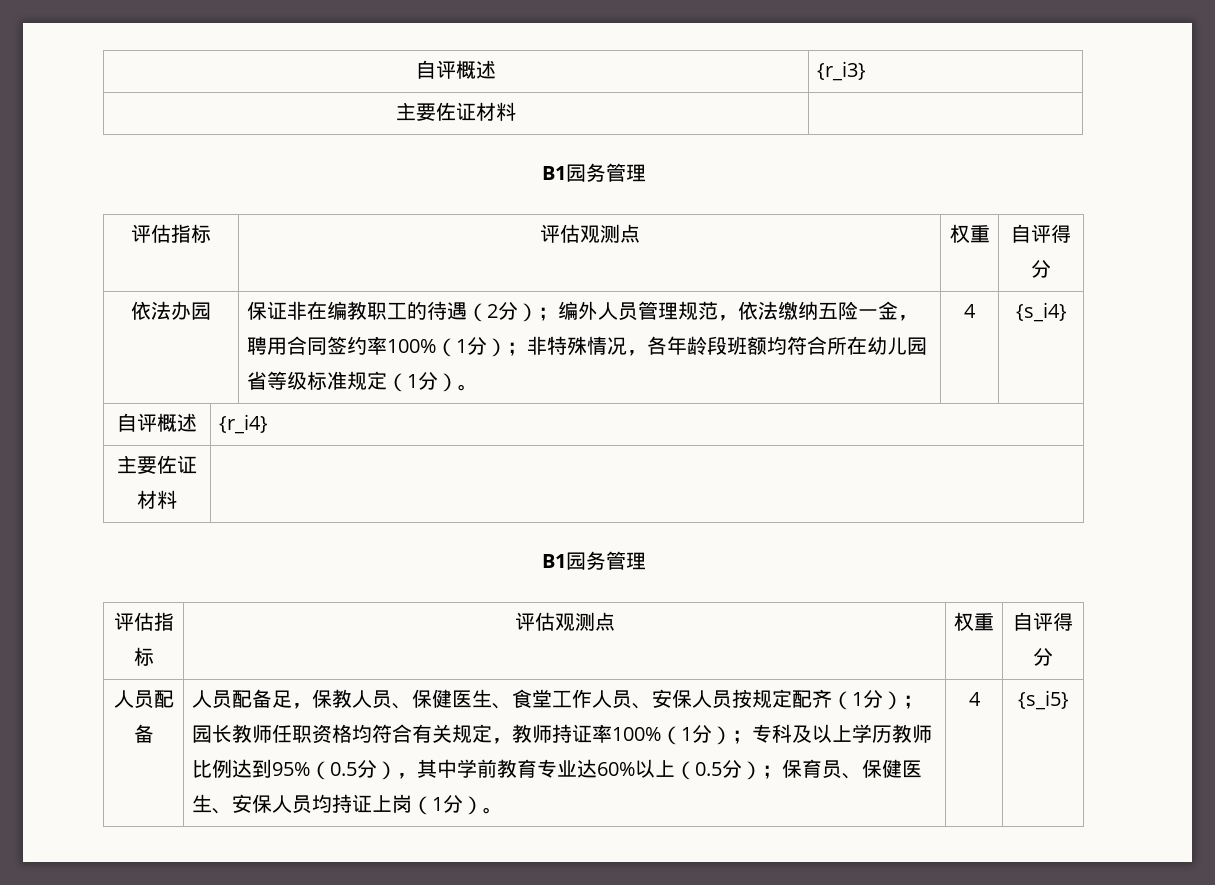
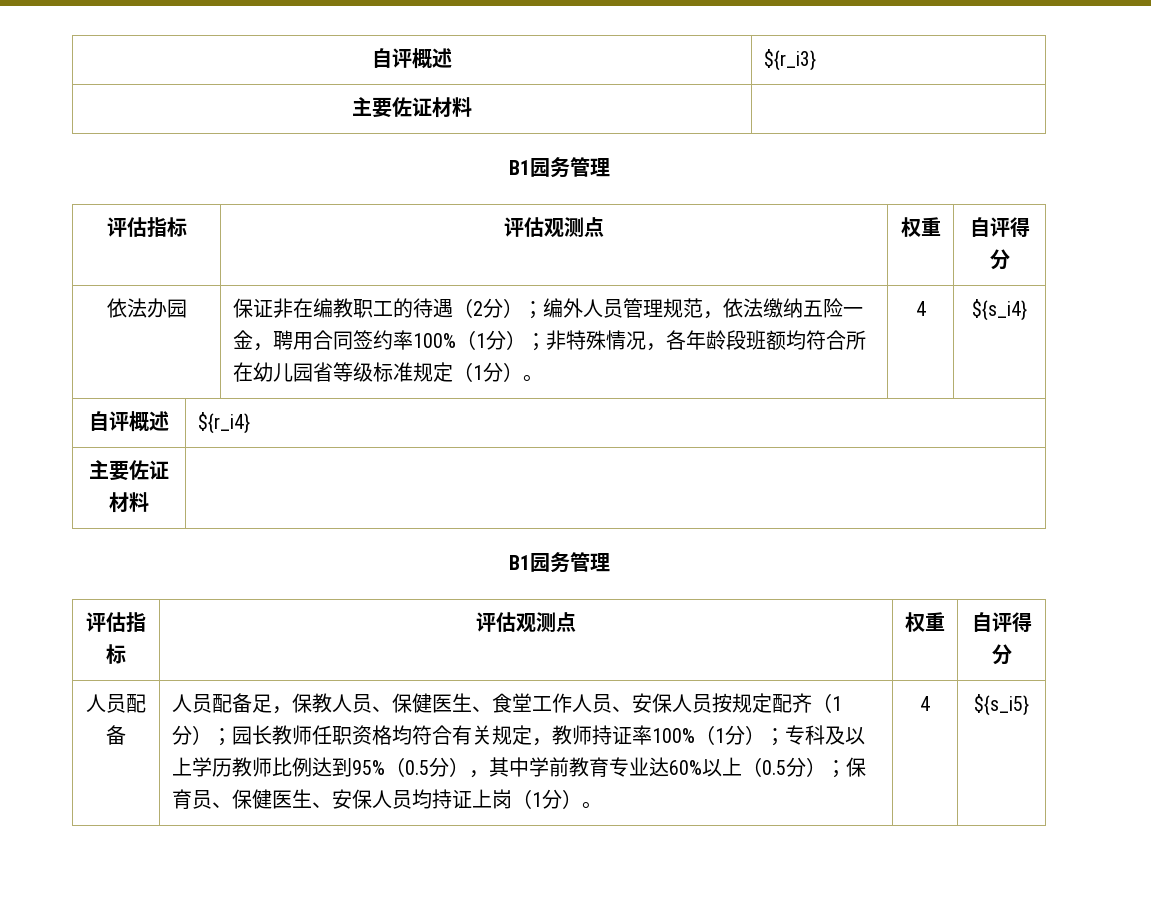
- 自评概述 | {r_i3}
+ 自评概述 | ${r_i3}
- {s_i4}
- 自评概述 | {r_i4}
+ ${s_i4}
+ 自评概述 | ${r_i4}
- {s_i5}
+ ${s_i5}

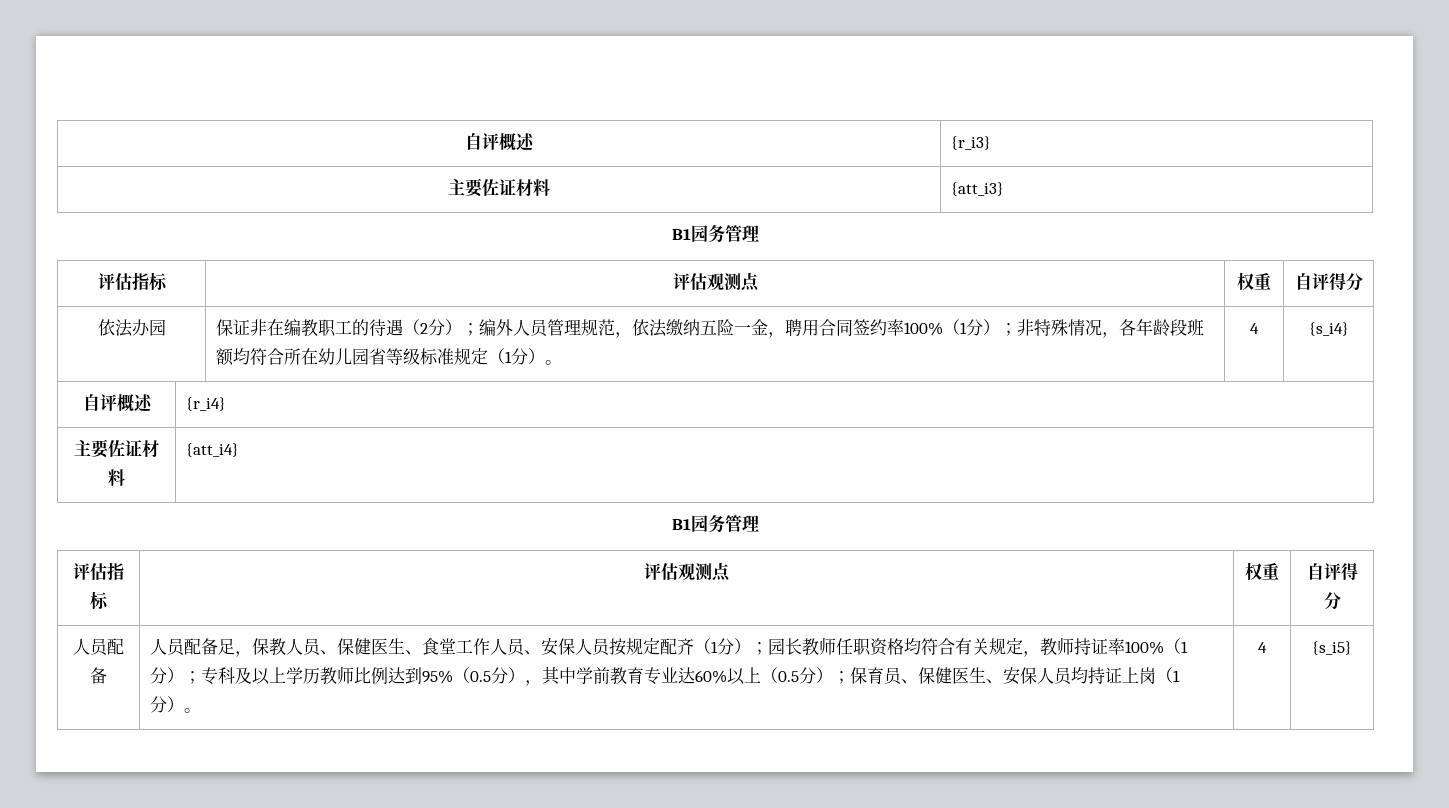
- 自评概述 | ${r_i3}
- 主要佐证材料 |
+ 自评概述 | {r_i3}
+ 主要佐证材料 | {att_i3}
- ${s_i4}
- 自评概述 | ${r_i4}
- 主要佐证材料 |
+ {s_i4}
+ 自评概述 | {r_i4}
+ 主要佐证材料 | {att_i4}
- ${s_i5}
+ {s_i5}

